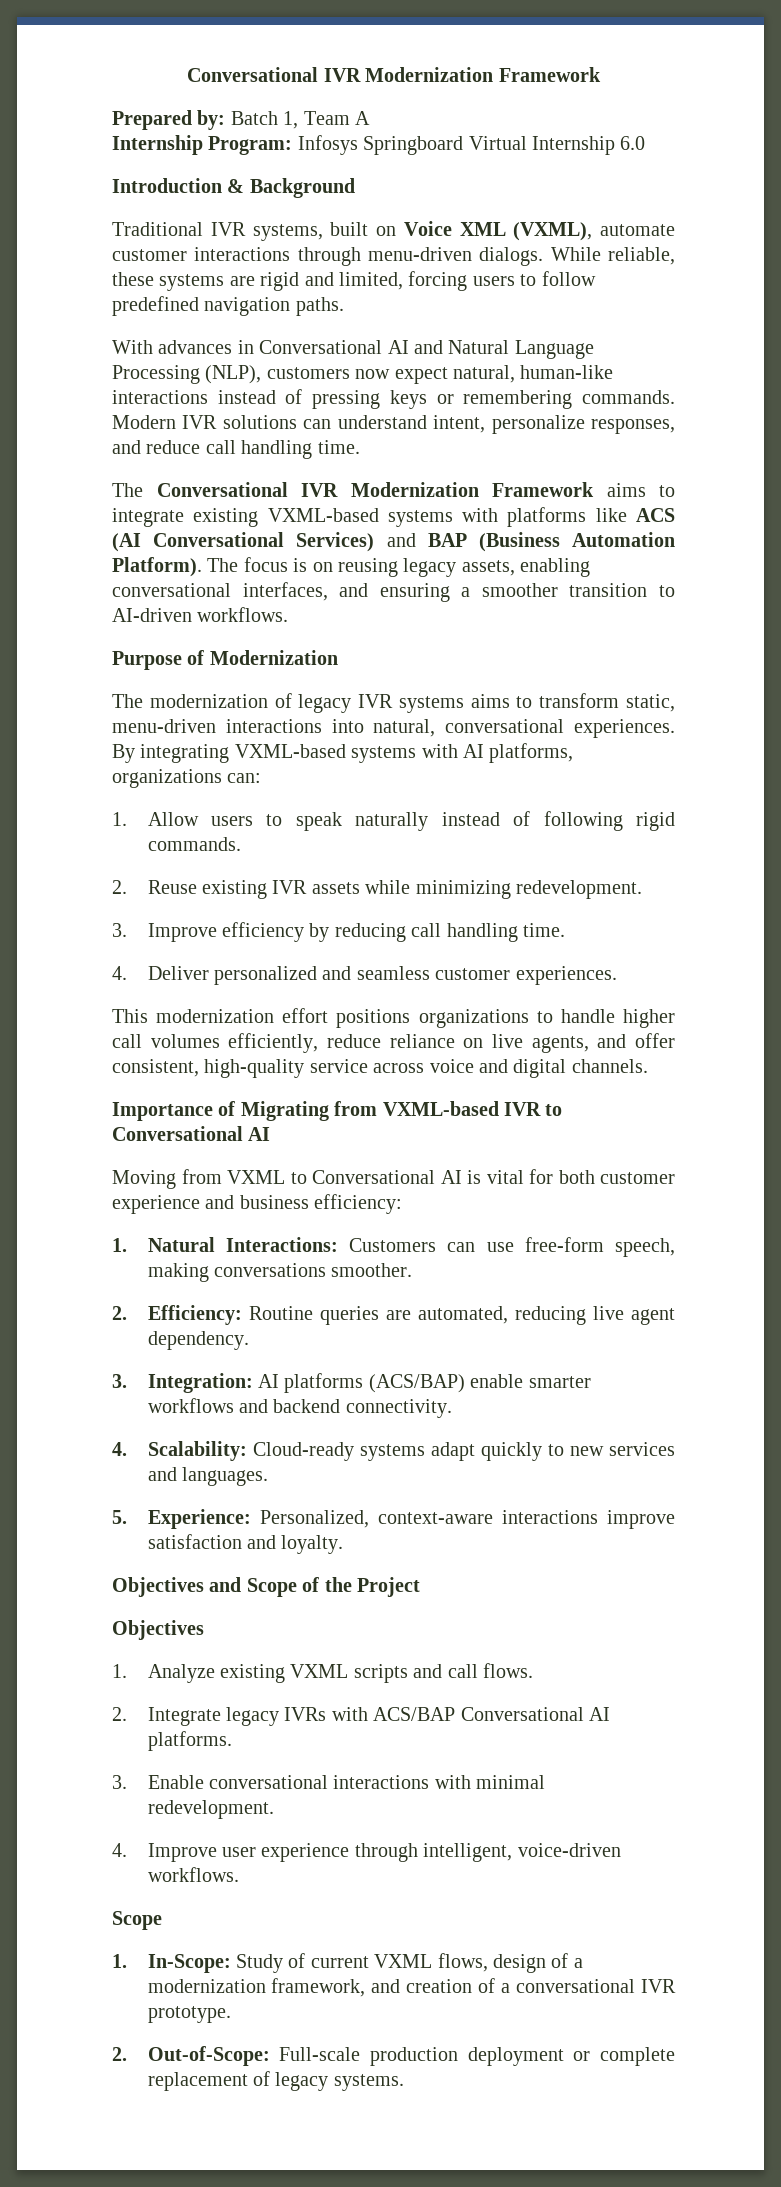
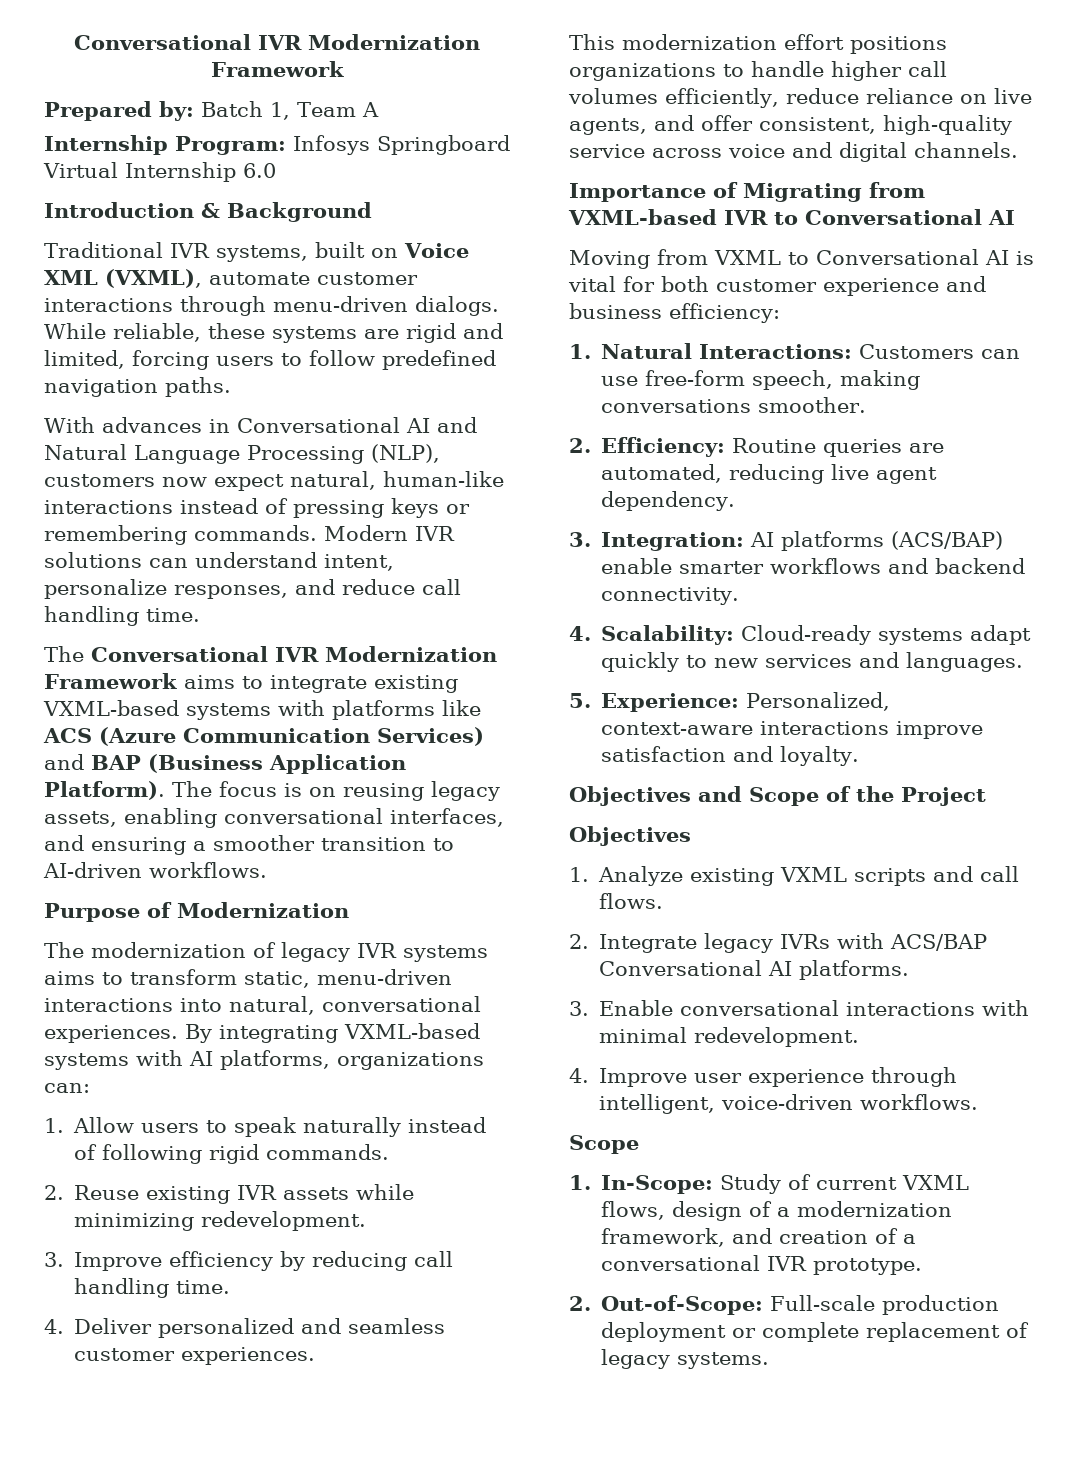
- The Conversational IVR Modernization Framework aims to integrate existing VXML-based systems with platforms like ACS (AI Conversational Services) and BAP (Business Automation Platform).
+ The Conversational IVR Modernization Framework aims to integrate existing VXML-based systems with platforms like ACS (Azure Communication Services) and BAP (Business Application Platform).

